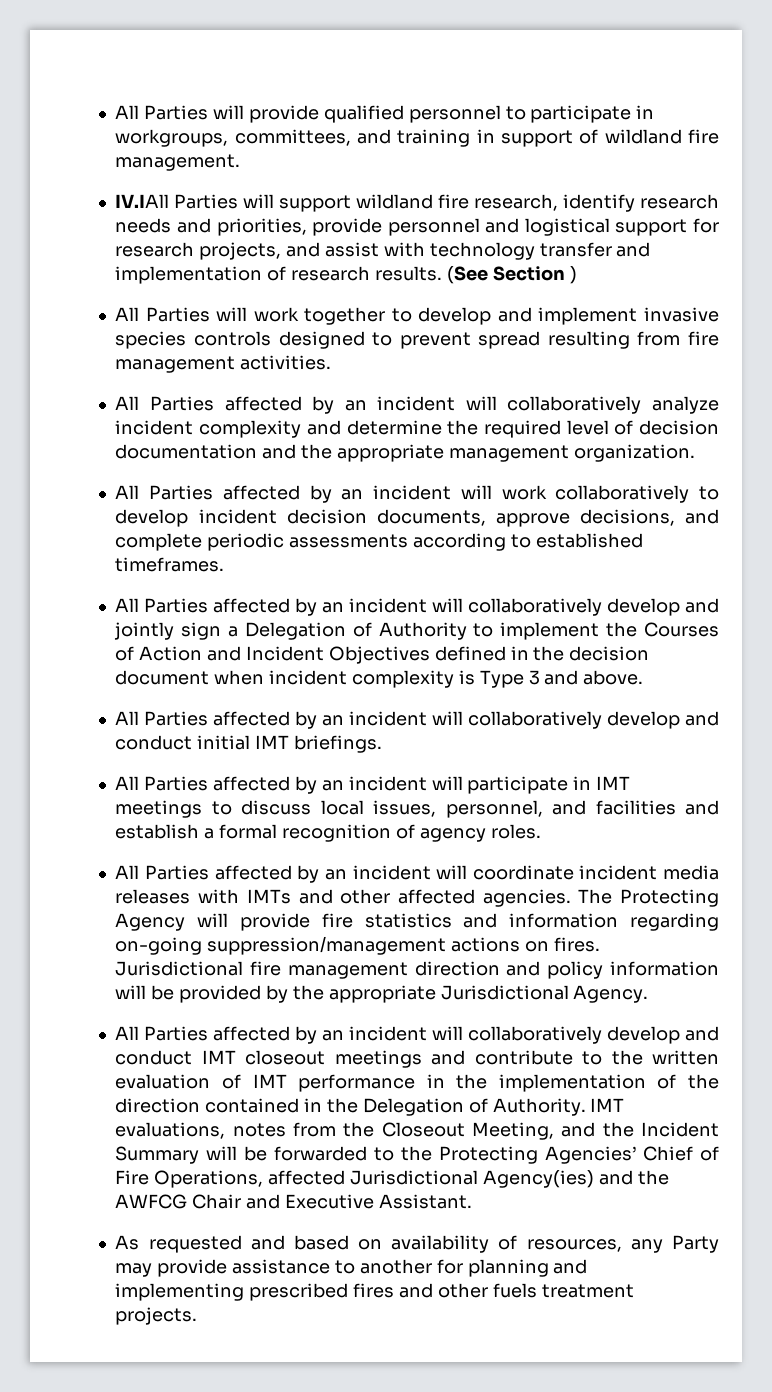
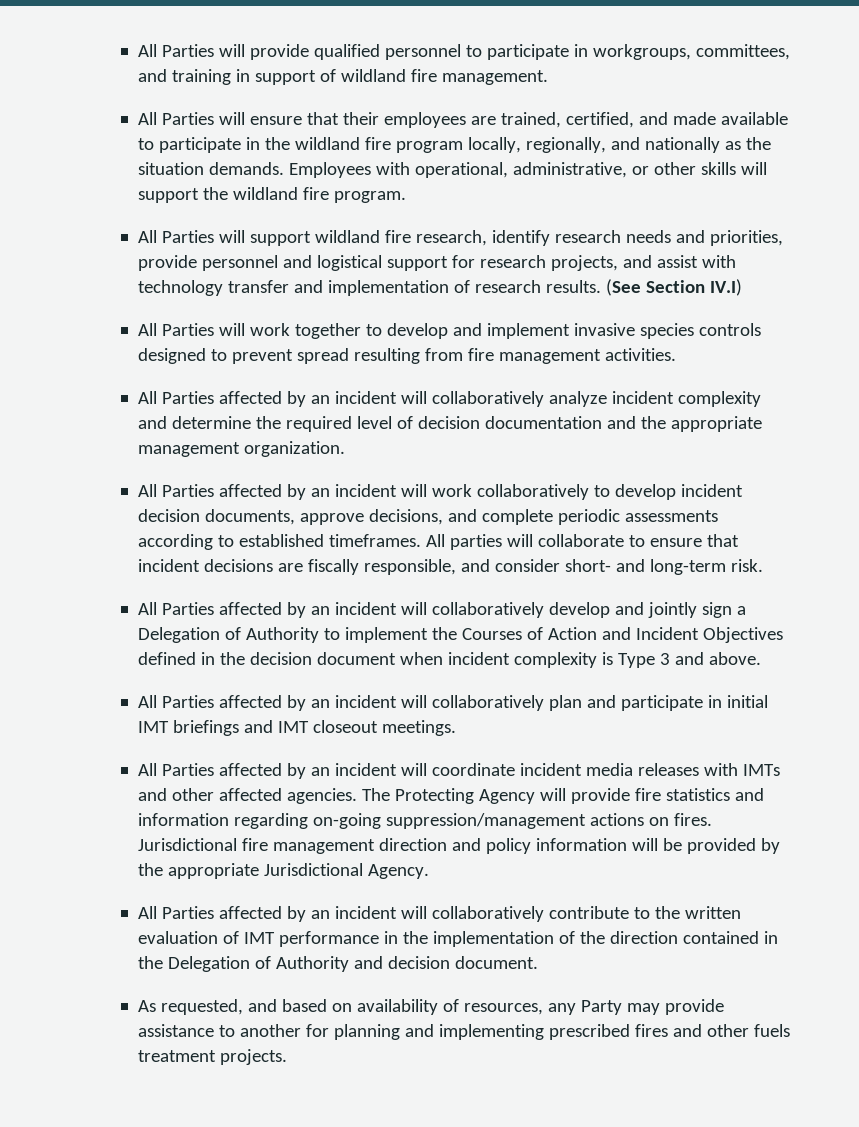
- IV.IAll Parties will support wildland fire research, identify research needs and priorities, provide personnel and logistical support for research projects, and assist with technology transfer and implementation of research results.
+ All Parties will ensure that their employees are trained, certified, and made available to participate in the wildland fire program locally, regionally, and nationally as the situation demands. Employees with operational, administrative, or other skills will support the wildland fire program.
+ All Parties will support wildland fire research, identify research needs and priorities, provide personnel and logistical support for research projects, and assist with technology transfer and implementation of research results.
- (See Section )
+ (See Section IV.I)
+ All parties will collaborate to ensure that incident decisions are fiscally responsible, and consider short- and long-term risk.
- All Parties affected by an incident will collaboratively develop and conduct initial IMT briefings.
- All Parties affected by an incident will participate in IMT meetings to discuss local issues, personnel, and facilities and establish a formal recognition of agency roles.
+ All Parties affected by an incident will collaboratively plan and participate in initial IMT briefings and IMT closeout meetings.
- All Parties affected by an incident will collaboratively develop and conduct IMT closeout meetings and contribute to the written evaluation of IMT performance in the implementation of the direction contained in the Delegation of Authority. IMT evaluations, notes from the Closeout Meeting, and the Incident Summary will be forwarded to the Protecting Agencies’ Chief of Fire Operations, affected Jurisdictional Agency(ies) and the AWFCG Chair and Executive Assistant.
+ All Parties affected by an incident will collaboratively contribute to the written evaluation of IMT performance in the implementation of the direction contained in the Delegation of Authority and decision document.
- As requested and based on availability of resources, any Party may provide assistance to another for planning and implementing prescribed fires and other fuels treatment projects.
+ As requested, and based on availability of resources, any Party may provide assistance to another for planning and implementing prescribed fires and other fuels treatment projects.

